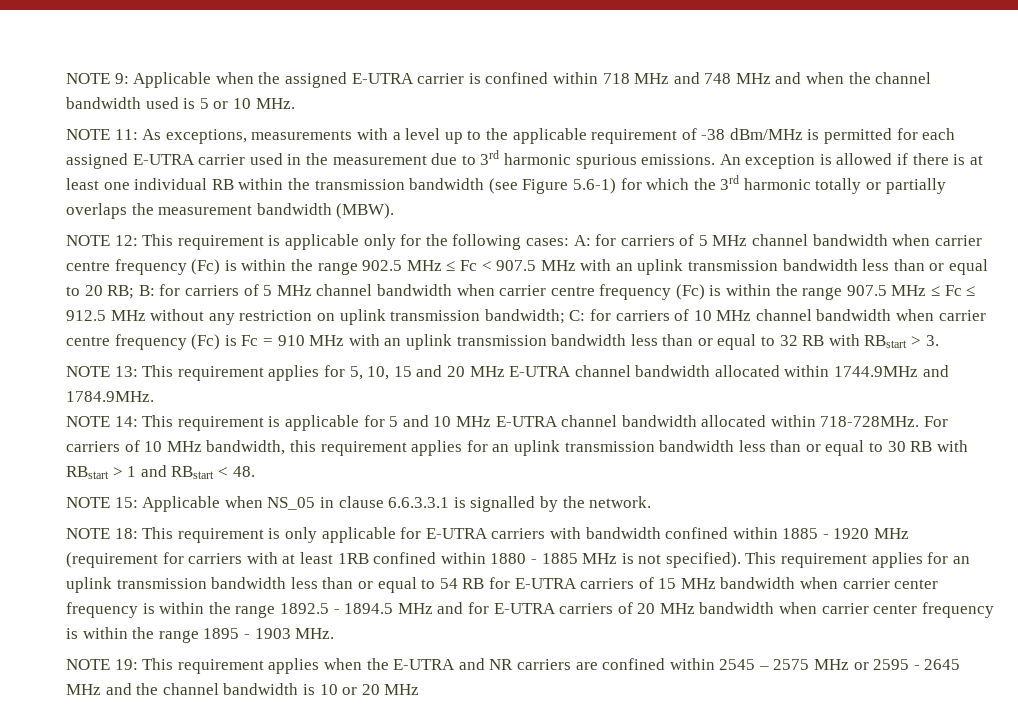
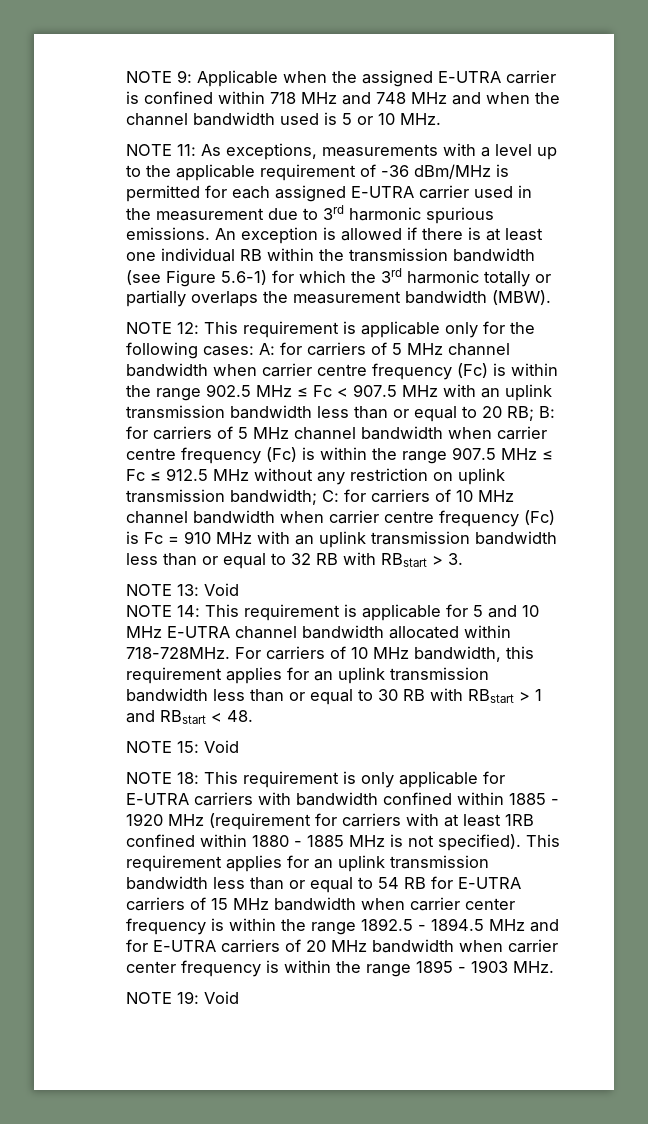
- NOTE 11: As exceptions, measurements with a level up to the applicable requirement of -38 dBm/MHz is permitted for each assigned E-UTRA carrier used in the measurement due to 3rd harmonic spurious emissions.
+ NOTE 11: As exceptions, measurements with a level up to the applicable requirement of -36 dBm/MHz is permitted for each assigned E-UTRA carrier used in the measurement due to 3rd harmonic spurious emissions.
- NOTE 13: This requirement applies for 5, 10, 15 and 20 MHz E-UTRA channel bandwidth allocated within 1744.9MHz and 1784.9MHz.
+ NOTE 13: Void
- NOTE 15: Applicable when NS_05 in clause 6.6.3.3.1 is signalled by the network.
+ NOTE 15: Void
- NOTE 19: This requirement applies when the E-UTRA and NR carriers are confined within 2545 – 2575 MHz or 2595 - 2645 MHz and the channel bandwidth is 10 or 20 MHz
+ NOTE 19: Void

